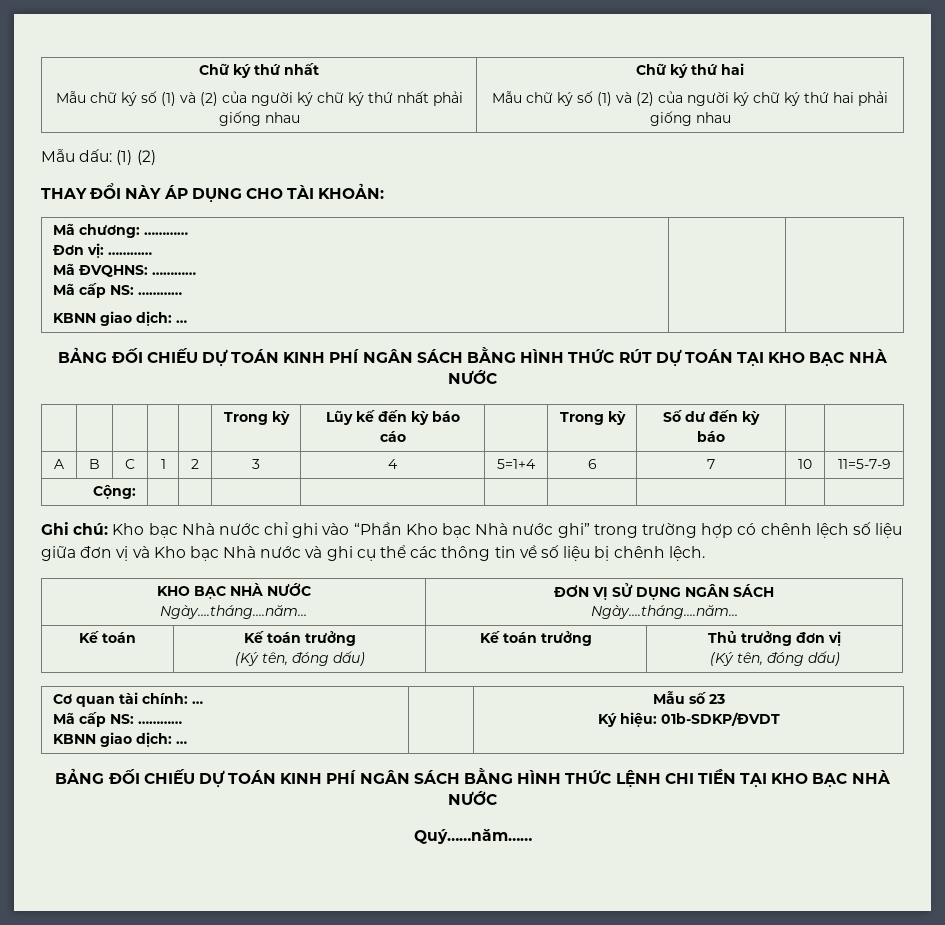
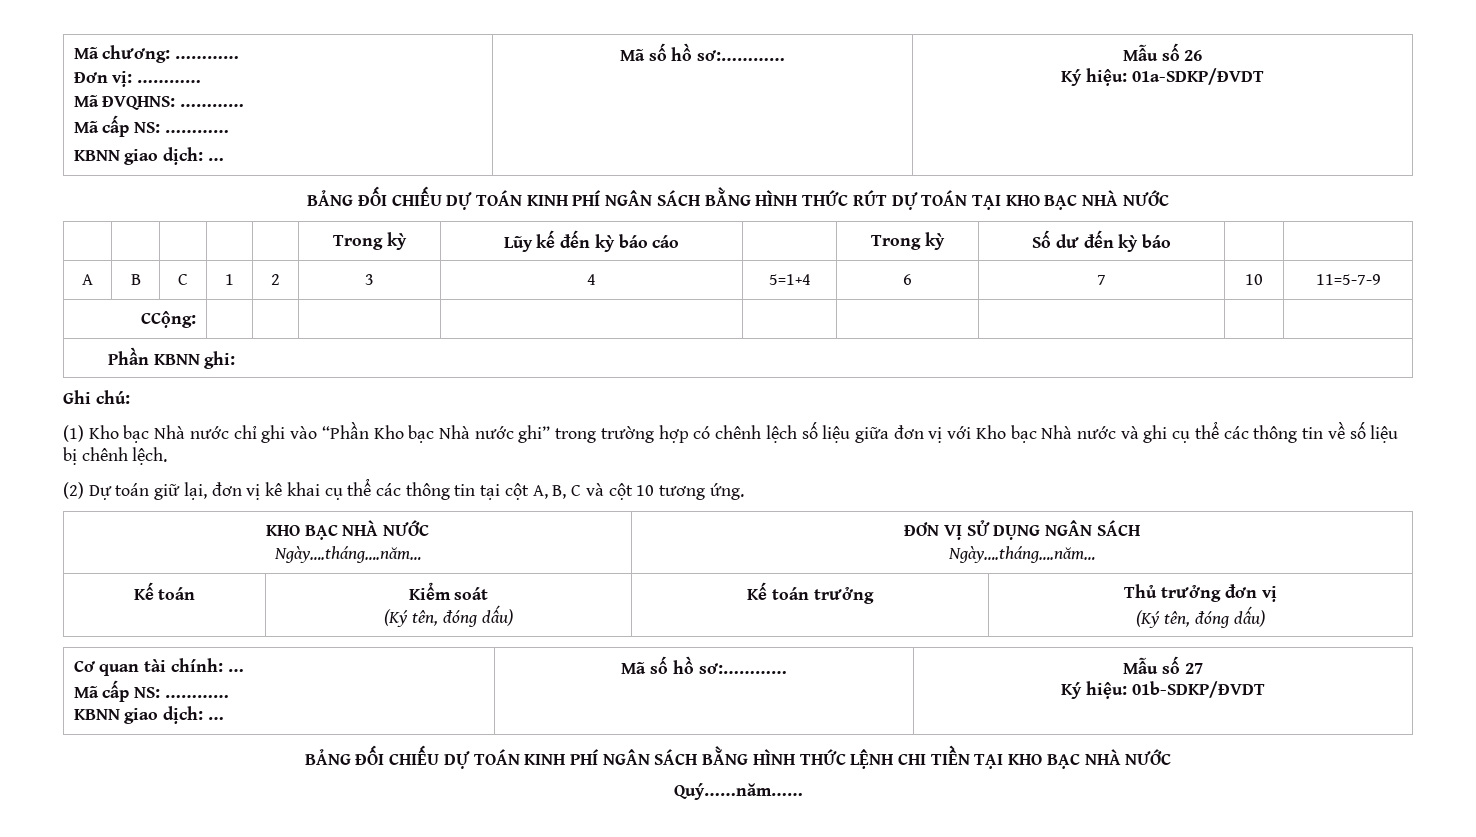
- Chữ ký thứ nhất
- Mẫu chữ ký số (1) và (2) của người ký chữ ký thứ nhất phải giống nhau | Chữ ký thứ hai
- Mẫu chữ ký số (1) và (2) của người ký chữ ký thứ hai phải giống nhau
- Mẫu dấu: (1) (2)
- THAY ĐỔI NÀY ÁP DỤNG CHO TÀI KHOẢN:
  Mã chương: …………
  Đơn vị: …………
  Mã ĐVQHNS: …………
  Mã cấp NS: …………
- KBNN giao dịch: … | |
+ KBNN giao dịch: … | Mã số hồ sơ:………… | Mẫu số 26
+ Ký hiệu: 01a-SDKP/ĐVDT
- Cộng: | | | | | | | | |
+ CCộng: | | | | | | | | |
+ Phần KBNN ghi:
- Ghi chú: Kho bạc Nhà nước chỉ ghi vào “Phần Kho bạc Nhà nước ghi” trong trường hợp có chênh lệch số liệu giữa đơn vị và Kho bạc Nhà nước và ghi cụ thể các thông tin về số liệu bị chênh lệch.
+ Ghi chú:
+ (1) Kho bạc Nhà nước chỉ ghi vào “Phần Kho bạc Nhà nước ghi” trong trường hợp có chênh lệch số liệu giữa đơn vị với Kho bạc Nhà nước và ghi cụ thể các thông tin về số liệu bị chênh lệch.
+ (2) Dự toán giữ lại, đơn vị kê khai cụ thể các thông tin tại cột A, B, C và cột 10 tương ứng.
- Kế toán | Kế toán trưởng
+ Kế toán | Kiểm soát
  Cơ quan tài chính: …
  Mã cấp NS: …………
- KBNN giao dịch: … | | Mẫu số 23
+ KBNN giao dịch: … | Mã số hồ sơ:………… | Mẫu số 27

